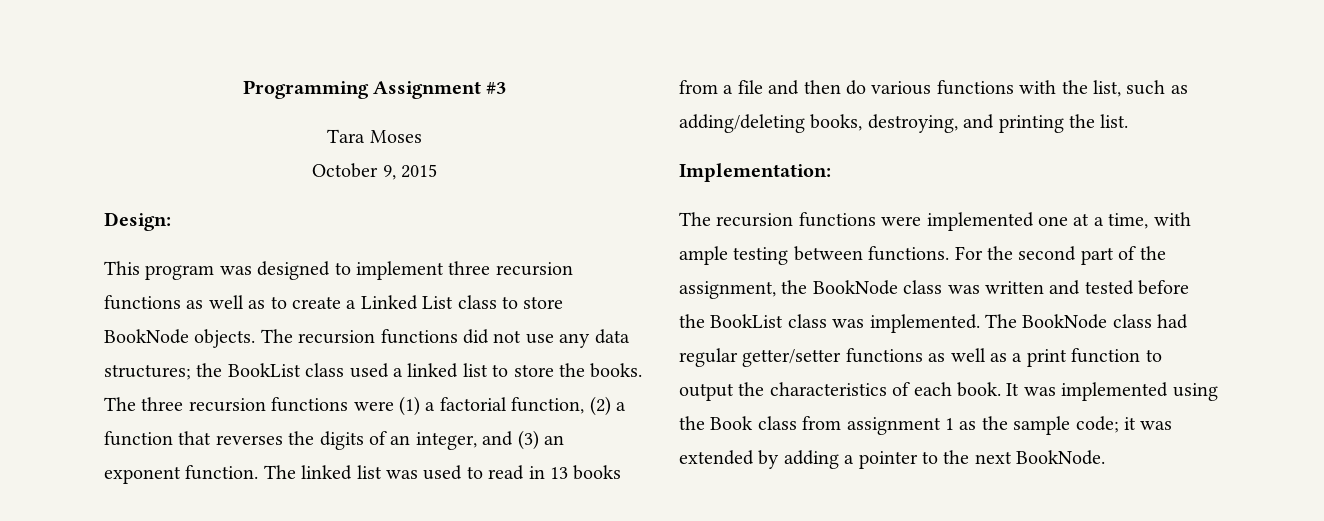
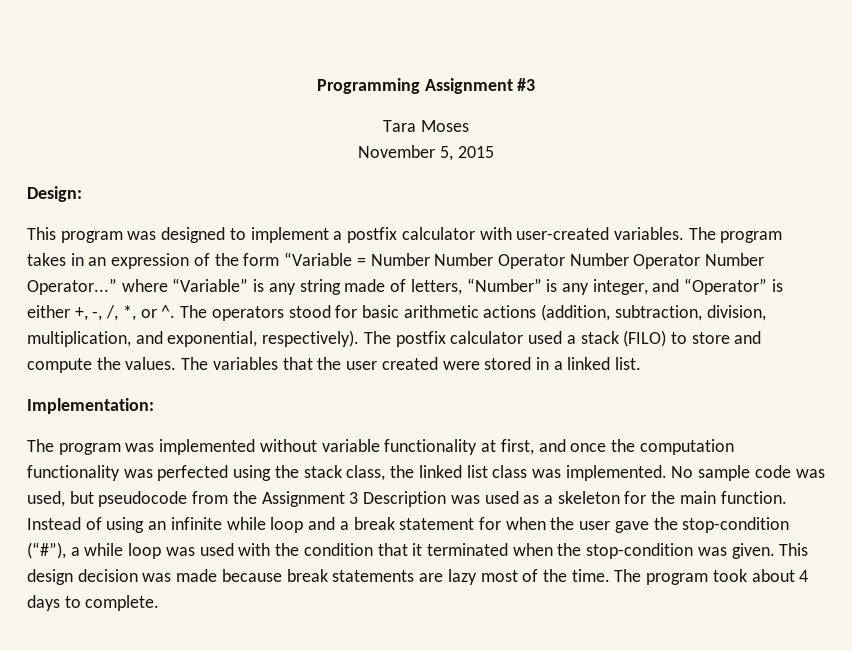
- October 9, 2015
+ November 5, 2015
- This program was designed to implement three recursion functions as well as to create a Linked List class to store BookNode objects. The recursion functions did not use any data structures; the BookList class used a linked list to store the books. The three recursion functions were (1) a factorial function, (2) a function that reverses the digits of an integer, and (3) an exponent function. The linked list was used to read in 13 books from a file and then do various functions with the list, such as adding/deleting books, destroying, and printing the list.
+ This program was designed to implement a postfix calculator with user-created variables. The program takes in an expression of the form “Variable = Number Number Operator Number Operator Number Operator...” where “Variable” is any string made of letters, “Number” is any integer, and “Operator” is either +, -, /, *, or ^. The operators stood for basic arithmetic actions (addition, subtraction, division, multiplication, and exponential, respectively). The postfix calculator used a stack (FILO) to store and compute the values. The variables that the user created were stored in a linked list.
  Implementation:
- The recursion functions were implemented one at a time, with ample testing between functions. For the second part of the assignment, the BookNode class was written and tested before the BookList class was implemented. The BookNode class had regular getter/setter functions as well as a print function to output the characteristics of each book. It was implemented using the Book class from assignment 1 as the sample code; it was extended by adding a pointer to the next BookNode.
+ The program was implemented without variable functionality at first, and once the computation functionality was perfected using the stack class, the linked list class was implemented. No sample code was used, but pseudocode from the Assignment 3 Description was used as a skeleton for the main function. Instead of using an infinite while loop and a break statement for when the user gave the stop-condition (“#”), a while loop was used with the condition that it terminated when the stop-condition was given. This design decision was made because break statements are lazy most of the time. The program took about 4 days to complete.

